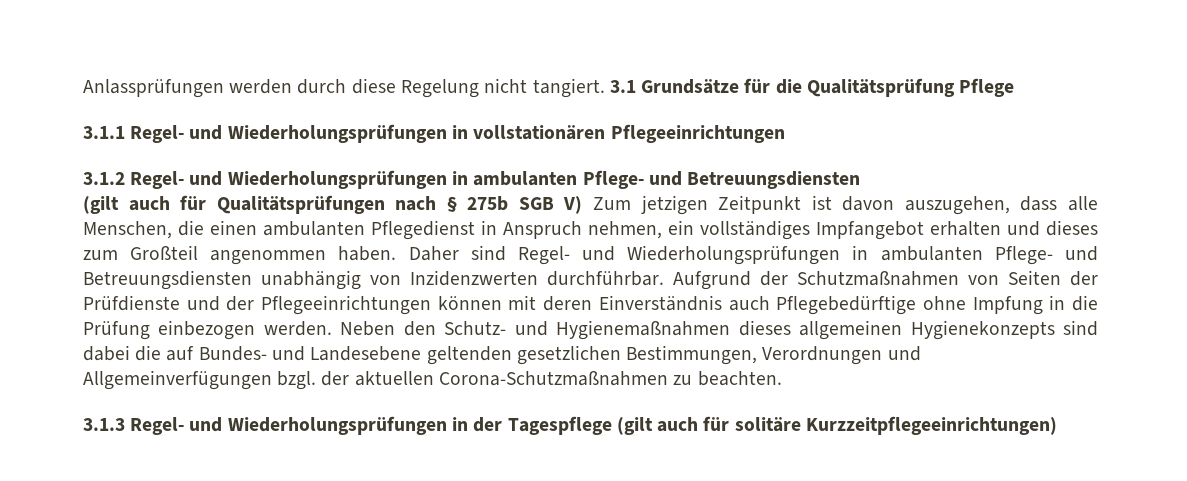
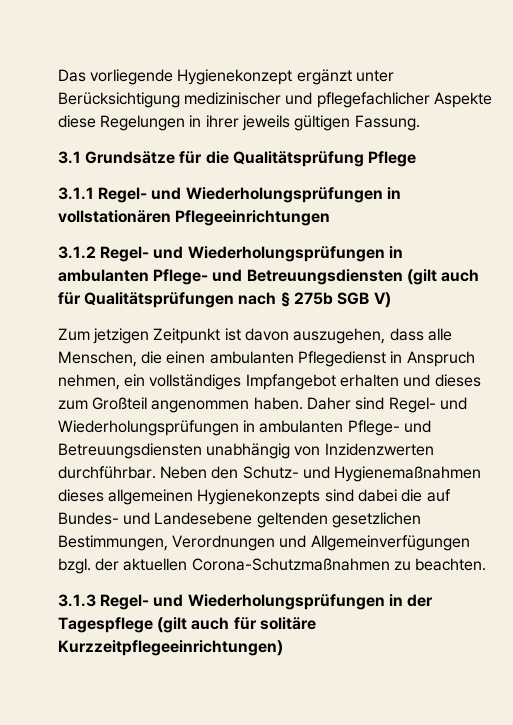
- Anlassprüfungen werden durch diese Regelung nicht tangiert. 3.1 Grundsätze für die Qualitätsprüfung Pflege
+ Das vorliegende Hygienekonzept ergänzt unter Berücksichtigung medizinischer und pflegefachlicher Aspekte diese Regelungen in ihrer jeweils gültigen Fassung.
+ 3.1 Grundsätze für die Qualitätsprüfung Pflege
- 3.1.2 Regel- und Wiederholungsprüfungen in ambulanten Pflege- und Betreuungsdiensten
- (gilt auch für Qualitätsprüfungen nach § 275b SGB V) Zum jetzigen Zeitpunkt ist davon auszugehen, dass alle Menschen, die einen ambulanten Pflegedienst in Anspruch nehmen, ein vollständiges Impfangebot erhalten und dieses zum Großteil angenommen haben.
+ 3.1.2 Regel- und Wiederholungsprüfungen in ambulanten Pflege- und Betreuungsdiensten (gilt auch für Qualitätsprüfungen nach § 275b SGB V)
+ Zum jetzigen Zeitpunkt ist davon auszugehen, dass alle Menschen, die einen ambulanten Pflegedienst in Anspruch nehmen, ein vollständiges Impfangebot erhalten und dieses zum Großteil angenommen haben.
- Aufgrund der Schutzmaßnahmen von Seiten der Prüfdienste und der Pflegeeinrichtungen können mit deren Einverständnis auch Pflegebedürftige ohne Impfung in die Prüfung einbezogen werden.

